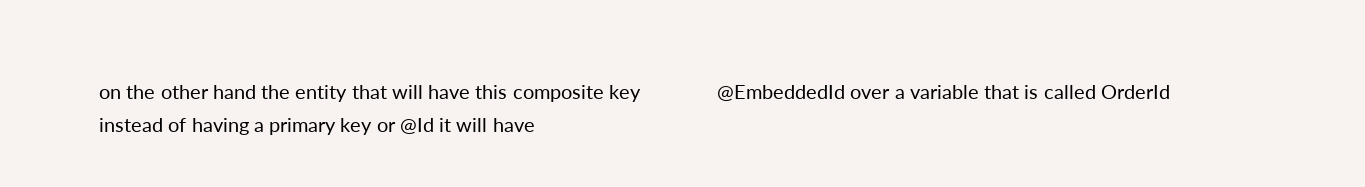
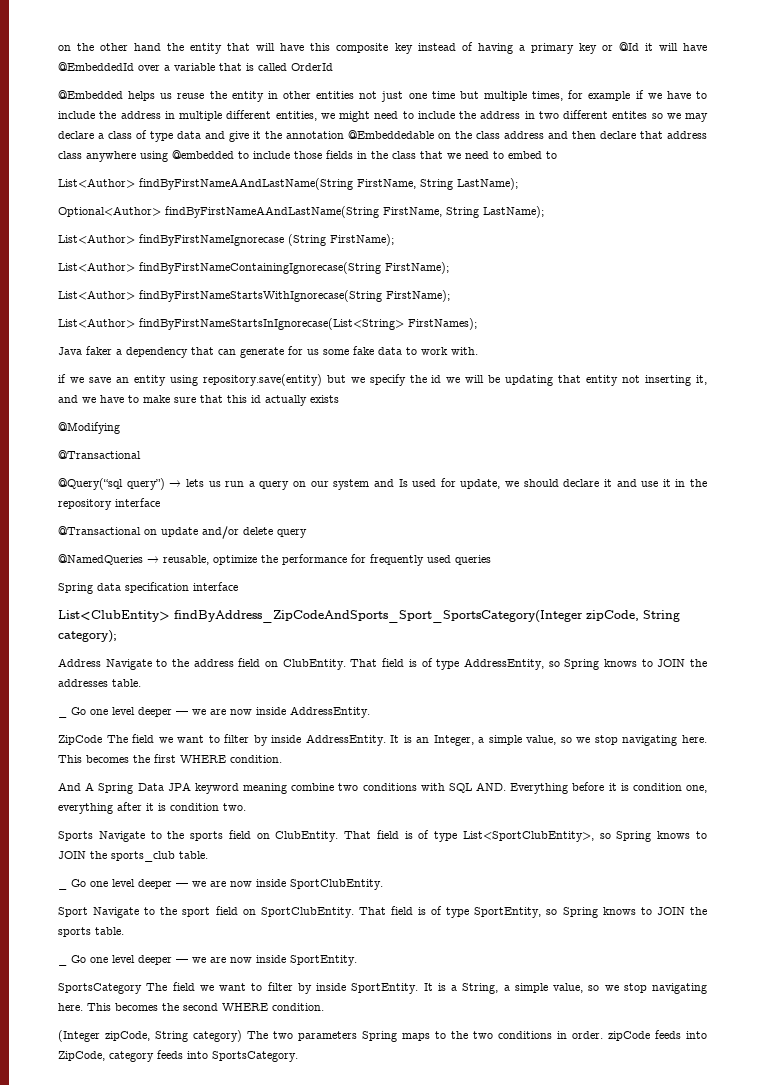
+ @Embedded helps us reuse the entity in other entities not just one time but multiple times, for example if we have to include the address in multiple different entities, we might need to include the address in two different entites so we may declare a class of type data and give it the annotation @Embeddedable on the class address and then declare that address class anywhere using @embedded to include those fields in the class that we need to embed to
+ List<Author> findByFirstNameAAndLastName(String FirstName, String LastName);
+ Optional<Author> findByFirstNameAAndLastName(String FirstName, String LastName);
+ List<Author> findByFirstNameIgnorecase (String FirstName);
+ List<Author> findByFirstNameContainingIgnorecase(String FirstName);
+ List<Author> findByFirstNameStartsWithIgnorecase(String FirstName);
+ List<Author> findByFirstNameStartsInIgnorecase(List<String> FirstNames);
+ Java faker a dependency that can generate for us some fake data to work with.
+ if we save an entity using repository.save(entity) but we specify the id we will be updating that entity not inserting it, and we have to make sure that this id actually exists
+ @Modifying
+ @Transactional
+ @Query(“sql query”) → lets us run a query on our system and Is used for update, we should declare it and use it in the repository interface
+ @Transactional on update and/or delete query
+ @NamedQueries → reusable, optimize the performance for frequently used queries
+ Spring data specification interface
+ List<ClubEntity> findByAddress_ZipCodeAndSports_Sport_SportsCategory(Integer zipCode, String category);
+ Address Navigate to the address field on ClubEntity. That field is of type AddressEntity, so Spring knows to JOIN the addresses table.
+ _ Go one level deeper — we are now inside AddressEntity.
+ ZipCode The field we want to filter by inside AddressEntity. It is an Integer, a simple value, so we stop navigating here. This becomes the first WHERE condition.
+ And A Spring Data JPA keyword meaning combine two conditions with SQL AND. Everything before it is condition one, everything after it is condition two.
+ Sports Navigate to the sports field on ClubEntity. That field is of type List<SportClubEntity>, so Spring knows to JOIN the sports_club table.
+ _ Go one level deeper — we are now inside SportClubEntity.
+ Sport Navigate to the sport field on SportClubEntity. That field is of type SportEntity, so Spring knows to JOIN the sports table.
+ _ Go one level deeper — we are now inside SportEntity.
+ SportsCategory The field we want to filter by inside SportEntity. It is a String, a simple value, so we stop navigating here. This becomes the second WHERE condition.
+ (Integer zipCode, String category) The two parameters Spring maps to the two conditions in order. zipCode feeds into ZipCode, category feeds into SportsCategory.

